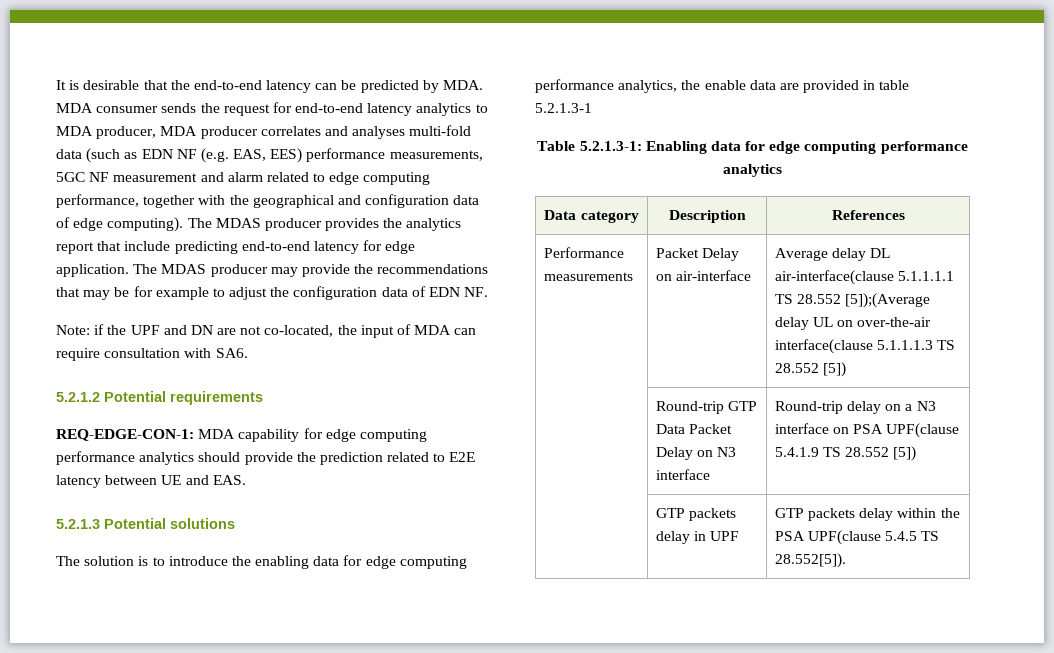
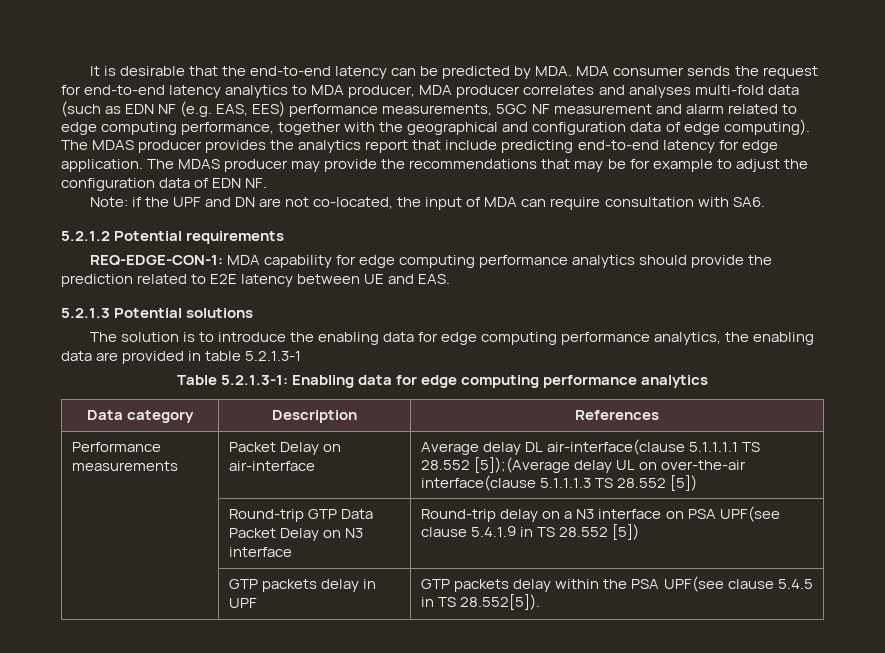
- The solution is to introduce the enabling data for edge computing performance analytics, the enable data are provided in table 5.2.1.3-1
+ The solution is to introduce the enabling data for edge computing performance analytics, the enabling data are provided in table 5.2.1.3-1
- | Round-trip GTP Data Packet Delay on N3 interface | Round-trip delay on a N3 interface on PSA UPF(clause 5.4.1.9 TS 28.552 [5])
+ | Round-trip GTP Data Packet Delay on N3 interface | Round-trip delay on a N3 interface on PSA UPF(see clause 5.4.1.9 in TS 28.552 [5])
- | GTP packets delay in UPF | GTP packets delay within the PSA UPF(clause 5.4.5 TS 28.552[5]).
+ | GTP packets delay in UPF | GTP packets delay within the PSA UPF(see clause 5.4.5 in TS 28.552[5]).

